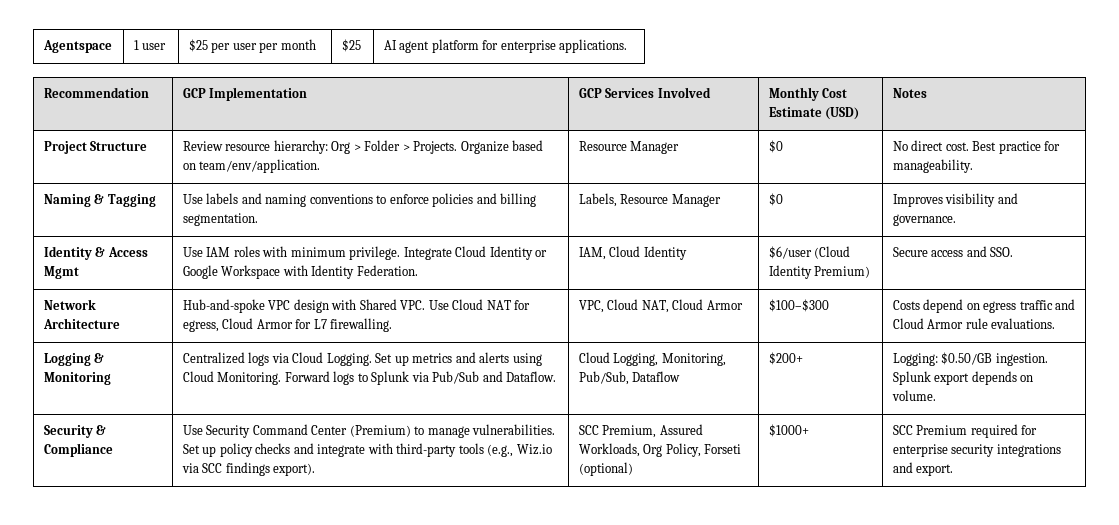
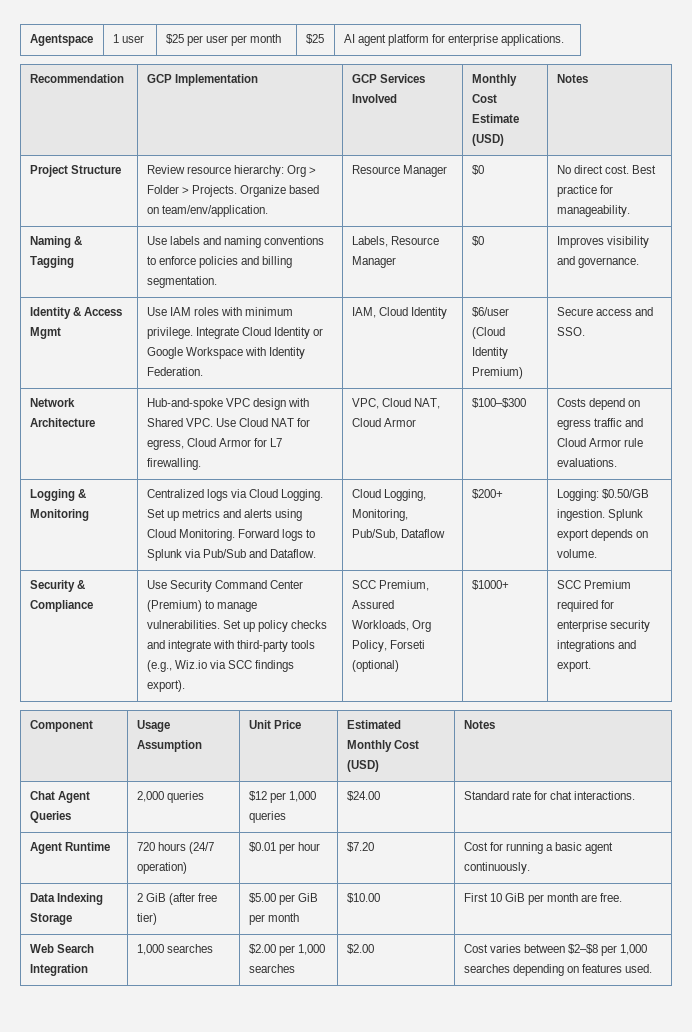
+ Component | Usage Assumption | Unit Price | Estimated Monthly Cost (USD) | Notes
+ Chat Agent Queries | 2,000 queries | $12 per 1,000 queries | $24.00 | Standard rate for chat interactions.
+ Agent Runtime | 720 hours (24/7 operation) | $0.01 per hour | $7.20 | Cost for running a basic agent continuously.
+ Data Indexing Storage | 2 GiB (after free tier) | $5.00 per GiB per month | $10.00 | First 10 GiB per month are free.
+ Web Search Integration | 1,000 searches | $2.00 per 1,000 searches | $2.00 | Cost varies between $2–$8 per 1,000 searches depending on features used.

